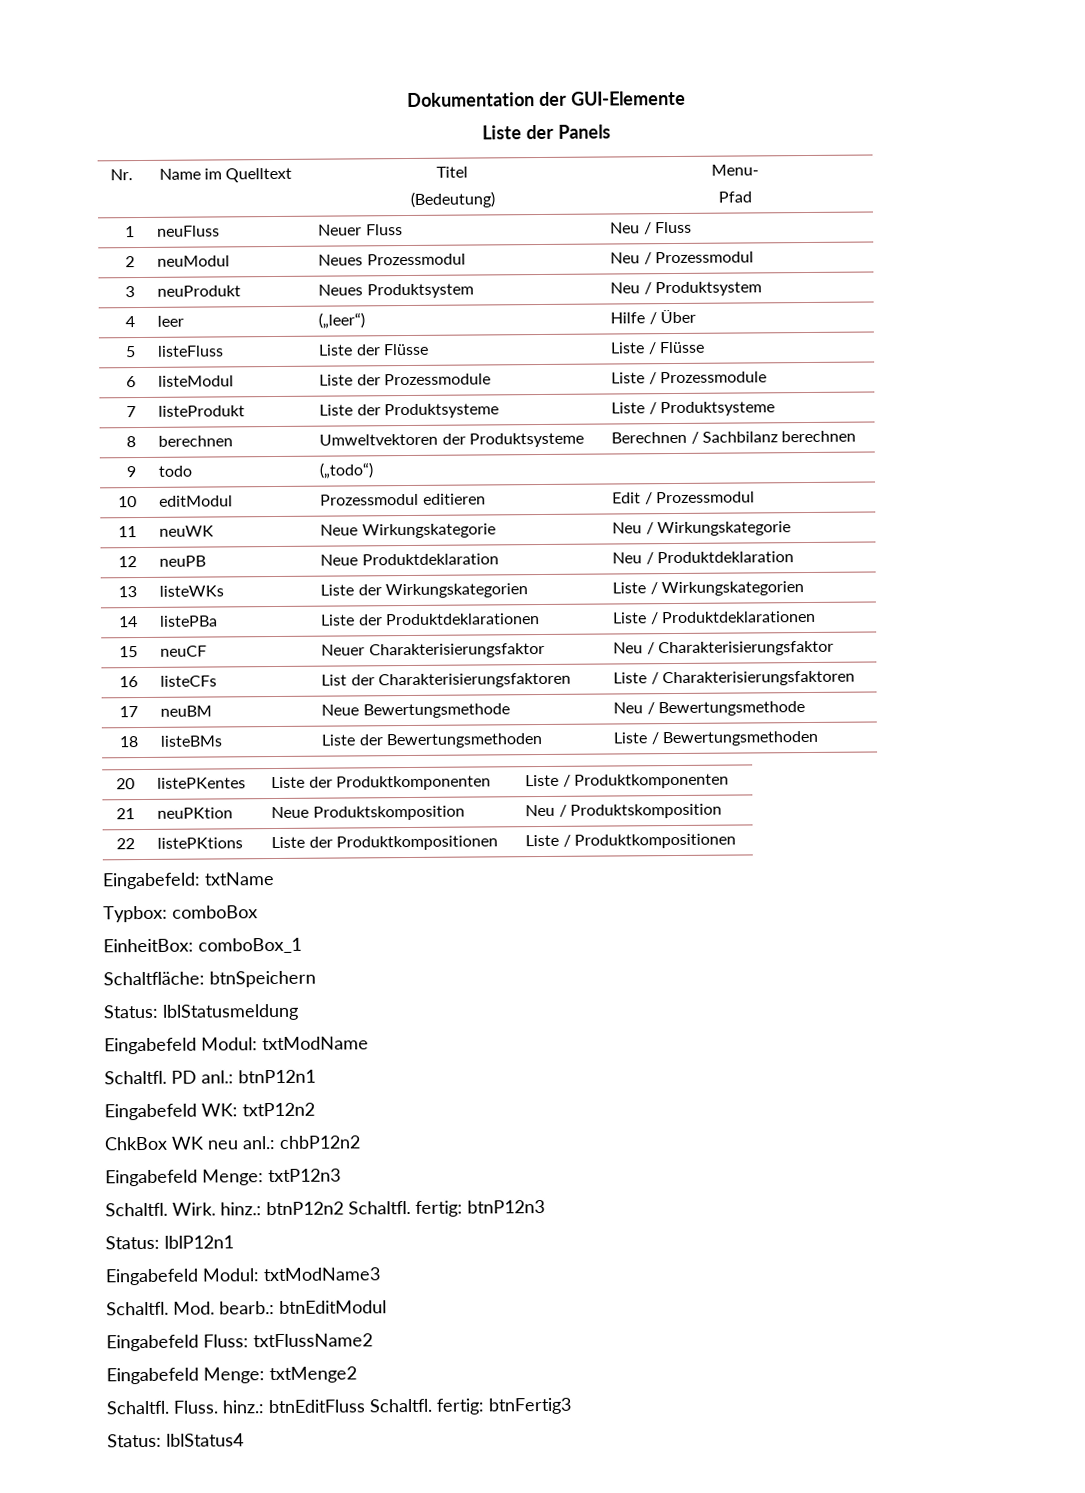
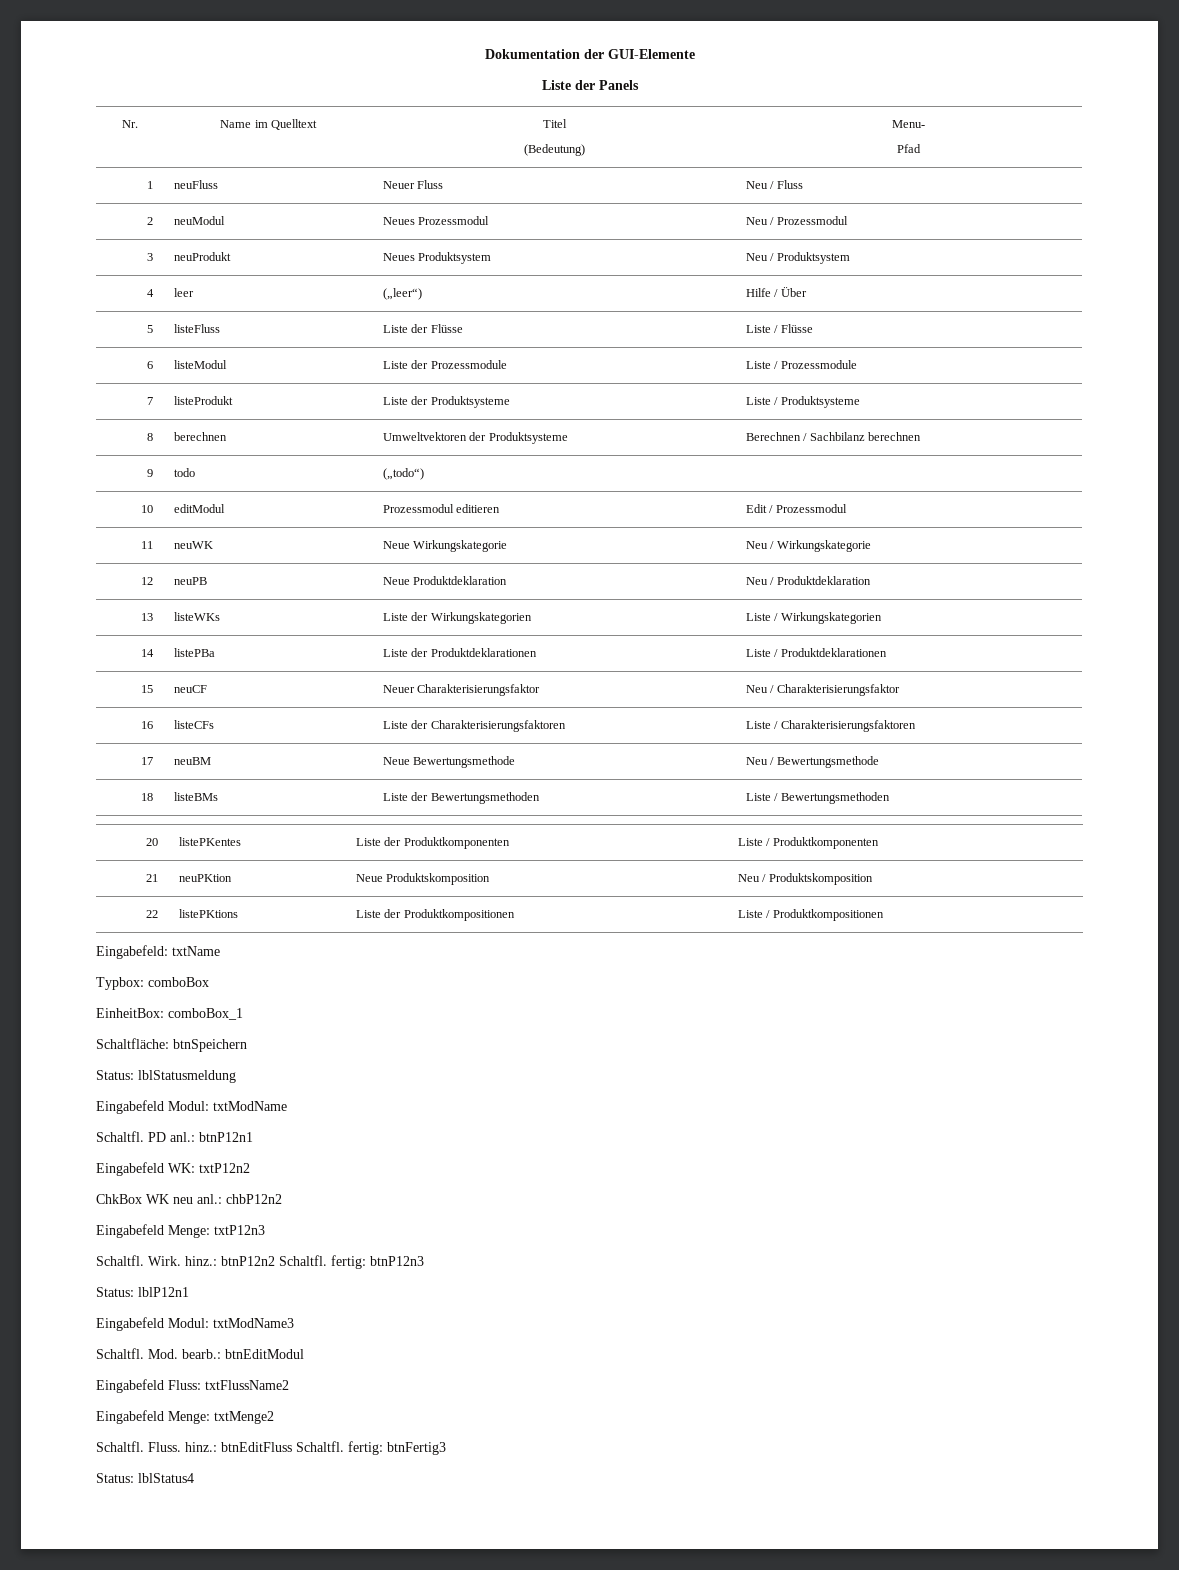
- 16 | listeCFs | List der Charakterisierungsfaktoren | Liste / Charakterisierungsfaktoren
+ 16 | listeCFs | Liste der Charakterisierungsfaktoren | Liste / Charakterisierungsfaktoren

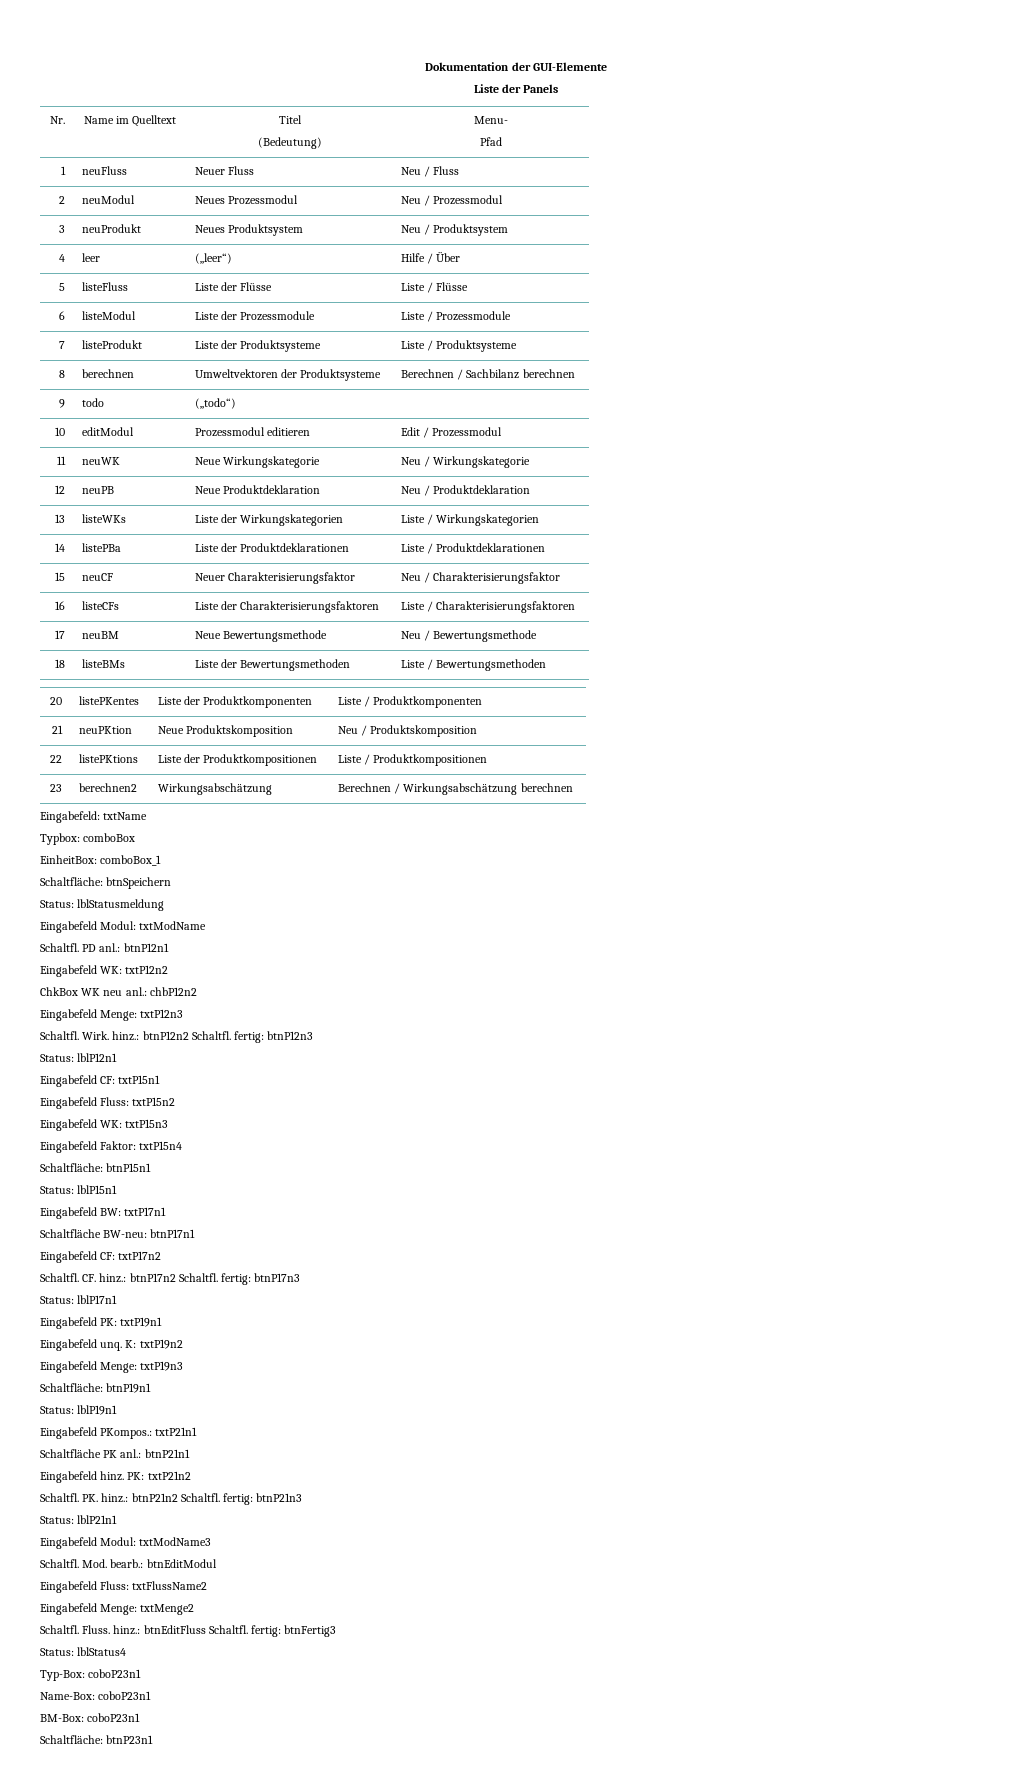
+ 23 | berechnen2 | Wirkungsabschätzung | Berechnen / Wirkungsabschätzung berechnen
+ Eingabefeld CF: txtP15n1
+ Eingabefeld Fluss: txtP15n2
+ Eingabefeld WK: txtP15n3
+ Eingabefeld Faktor: txtP15n4
+ Schaltfläche: btnP15n1
+ Status: lblP15n1
+ Eingabefeld BW: txtP17n1
+ Schaltfläche BW-neu: btnP17n1
+ Eingabefeld CF: txtP17n2
+ Schaltfl. CF. hinz.: btnP17n2 Schaltfl. fertig: btnP17n3
+ Status: lblP17n1
+ Eingabefeld PK: txtP19n1
+ Eingabefeld unq. K: txtP19n2
+ Eingabefeld Menge: txtP19n3
+ Schaltfläche: btnP19n1
+ Status: lblP19n1
+ Eingabefeld PKompos.: txtP21n1
+ Schaltfläche PK anl.: btnP21n1
+ Eingabefeld hinz. PK: txtP21n2
+ Schaltfl. PK. hinz.: btnP21n2 Schaltfl. fertig: btnP21n3
+ Status: lblP21n1
+ Typ-Box: coboP23n1
+ Name-Box: coboP23n1
+ BM-Box: coboP23n1
+ Schaltfläche: btnP23n1

